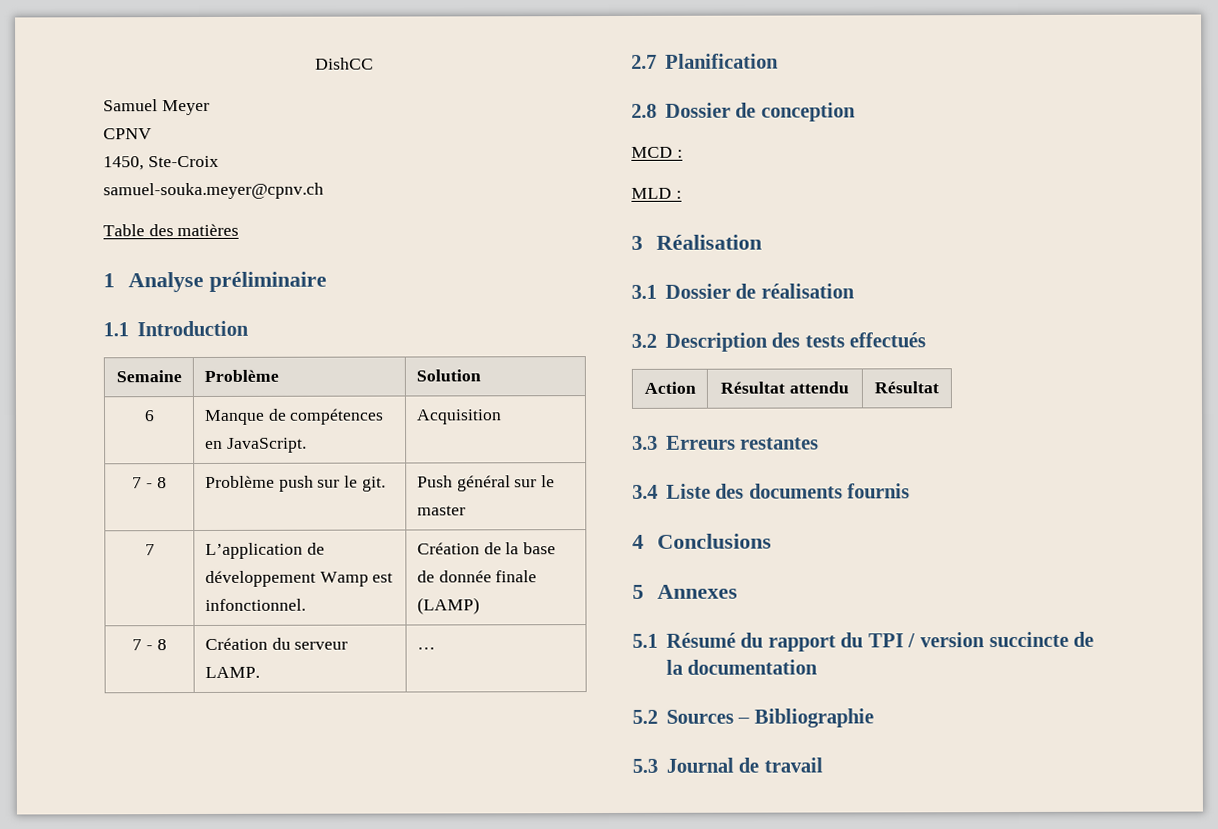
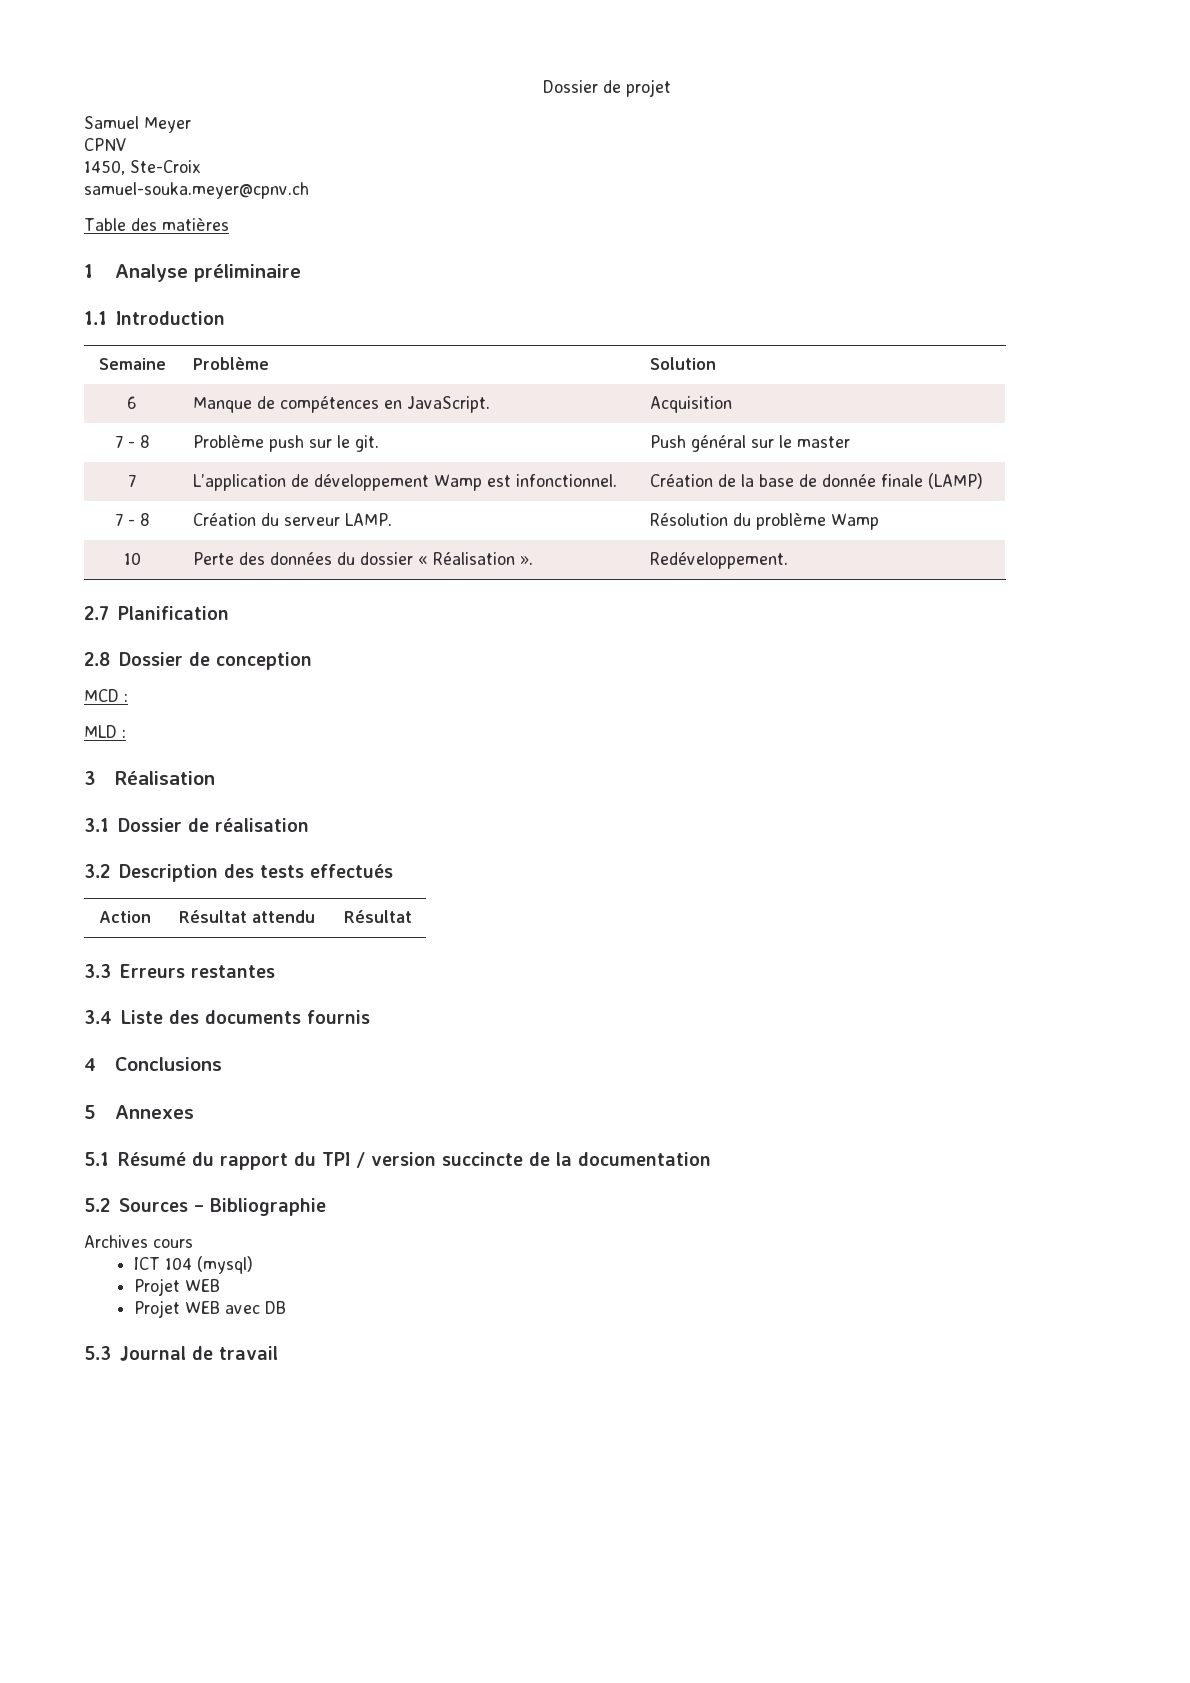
- DishCC
+ Dossier de projet
- 7 - 8 | Création du serveur LAMP. | …
+ 7 - 8 | Création du serveur LAMP. | Résolution du problème Wamp
+ 10 | Perte des données du dossier « Réalisation ». | Redéveloppement.
+ Archives cours
+ ICT 104 (mysql)
+ Projet WEB
+ Projet WEB avec DB

